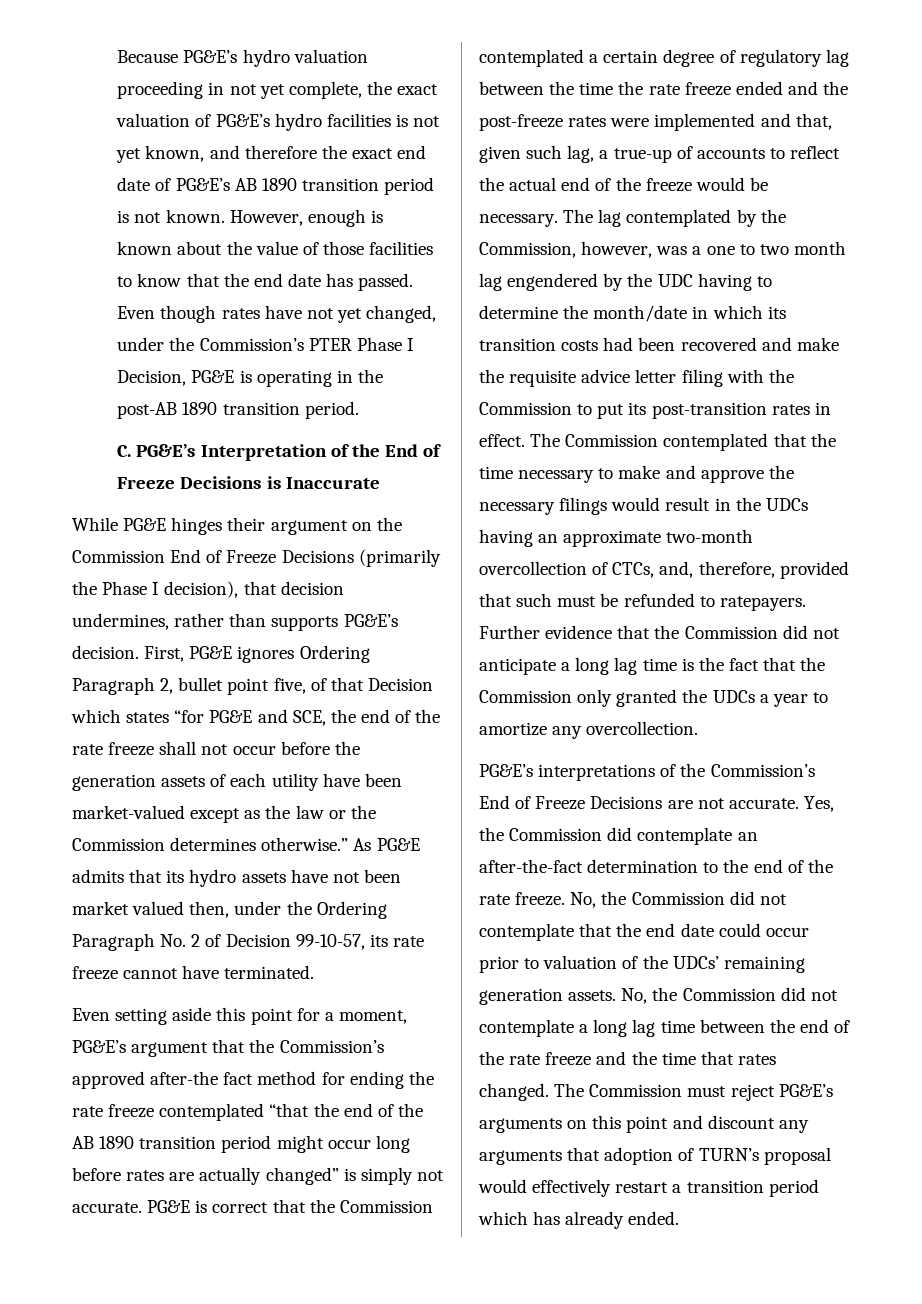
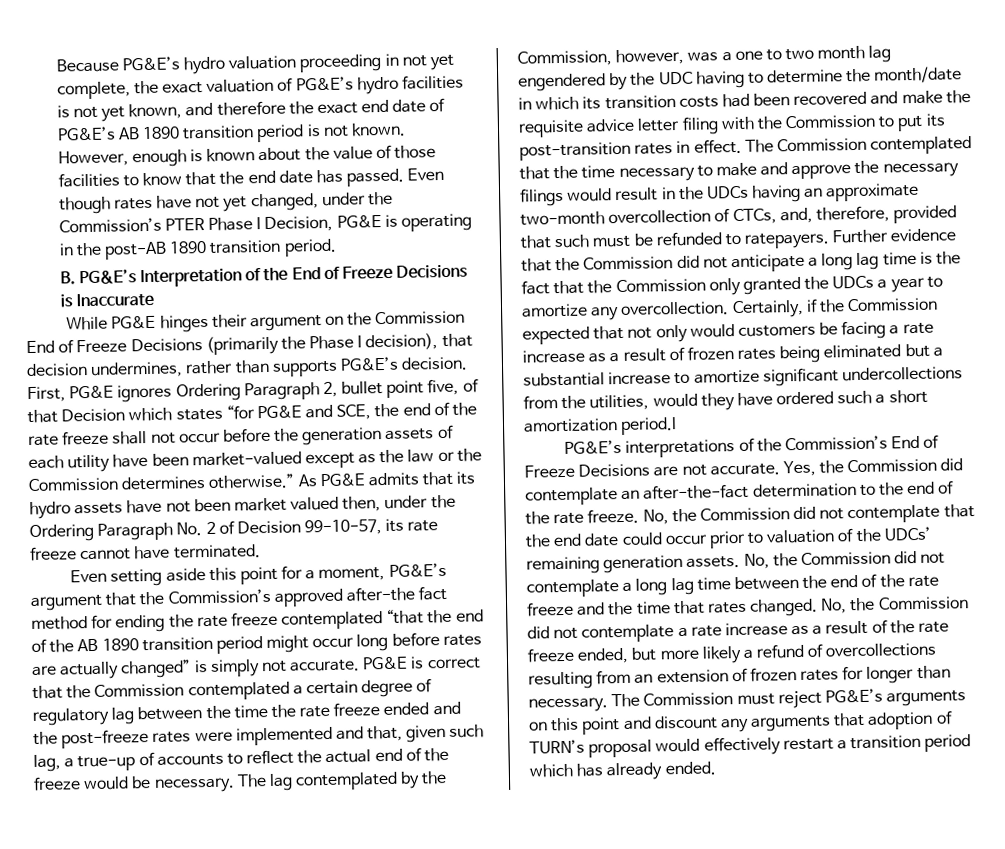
- C. PG&E’s Interpretation of the End of Freeze Decisions is Inaccurate
+ B. PG&E’s Interpretation of the End of Freeze Decisions is Inaccurate
+ Certainly, if the Commission expected that not only would customers be facing a rate increase as a result of frozen rates being eliminated but a substantial increase to amortize significant undercollections from the utilities, would they have ordered such a short amortization period.l
+ No, the Commission did not contemplate a rate increase as a result of the rate freeze ended, but more likely a refund of overcollections resulting from an extension of frozen rates for longer than necessary.

